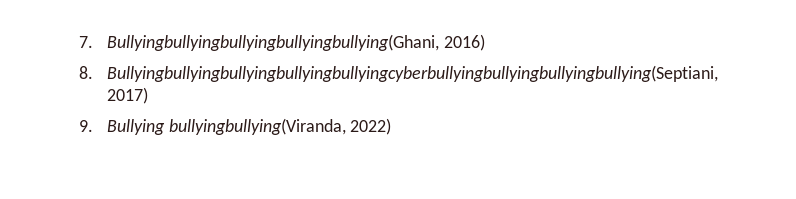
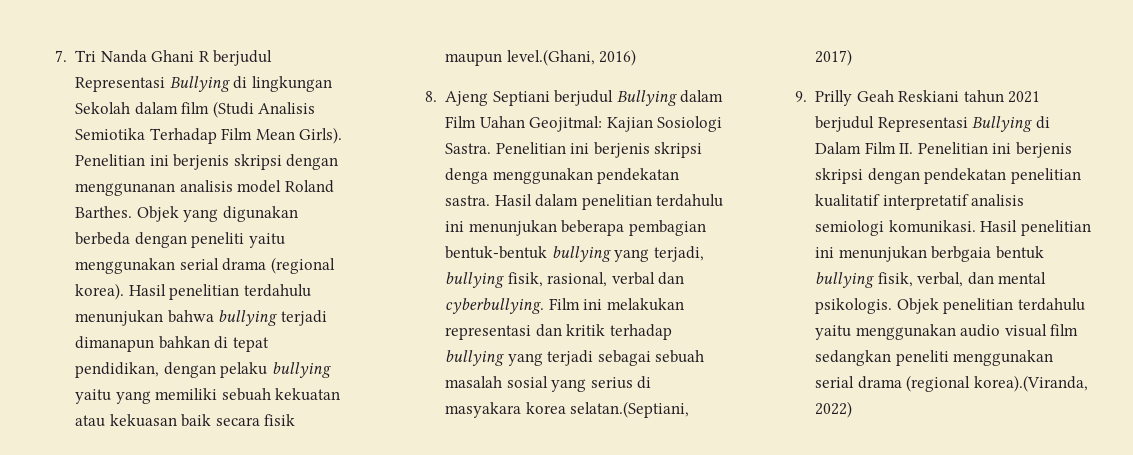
- 7. Bullyingbullyingbullyingbullyingbullying(Ghani, 2016)
- 8. Bullyingbullyingbullyingbullyingbullyingcyberbullyingbullyingbullyingbullying(Septiani, 2017)
- 9. Bullying bullyingbullying(Viranda, 2022)
+ 7. Tri Nanda Ghani R berjudul Representasi Bullying di lingkungan Sekolah dalam film (Studi Analisis Semiotika Terhadap Film Mean Girls). Penelitian ini berjenis skripsi dengan menggunanan analisis model Roland Barthes. Objek yang digunakan berbeda dengan peneliti yaitu menggunakan serial drama (regional korea). Hasil penelitian terdahulu menunjukan bahwa bullying terjadi dimanapun bahkan di tepat pendidikan, dengan pelaku bullying yaitu yang memiliki sebuah kekuatan atau kekuasan baik secara fisik maupun level.(Ghani, 2016)
+ 8. Ajeng Septiani berjudul Bullying dalam Film Uahan Geojitmal: Kajian Sosiologi Sastra. Penelitian ini berjenis skripsi denga menggunakan pendekatan sastra. Hasil dalam penelitian terdahulu ini menunjukan beberapa pembagian bentuk-bentuk bullying yang terjadi, bullying fisik, rasional, verbal dan cyberbullying. Film ini melakukan representasi dan kritik terhadap bullying yang terjadi sebagai sebuah masalah sosial yang serius di masyakara korea selatan.(Septiani, 2017)
+ 9. Prilly Geah Reskiani tahun 2021 berjudul Representasi Bullying di Dalam Film II. Penelitian ini berjenis skripsi dengan pendekatan penelitian kualitatif interpretatif analisis semiologi komunikasi. Hasil penelitian ini menunjukan berbgaia bentuk bullying fisik, verbal, dan mental psikologis. Objek penelitian terdahulu yaitu menggunakan audio visual film sedangkan peneliti menggunakan serial drama (regional korea).(Viranda, 2022)

